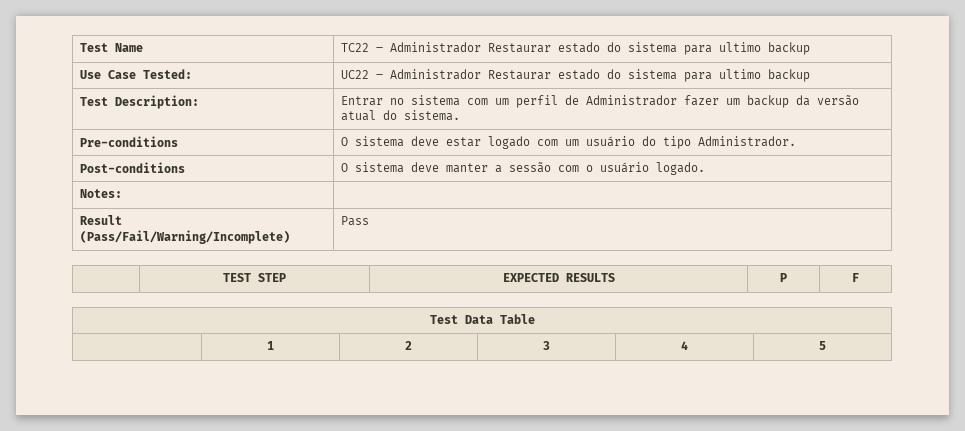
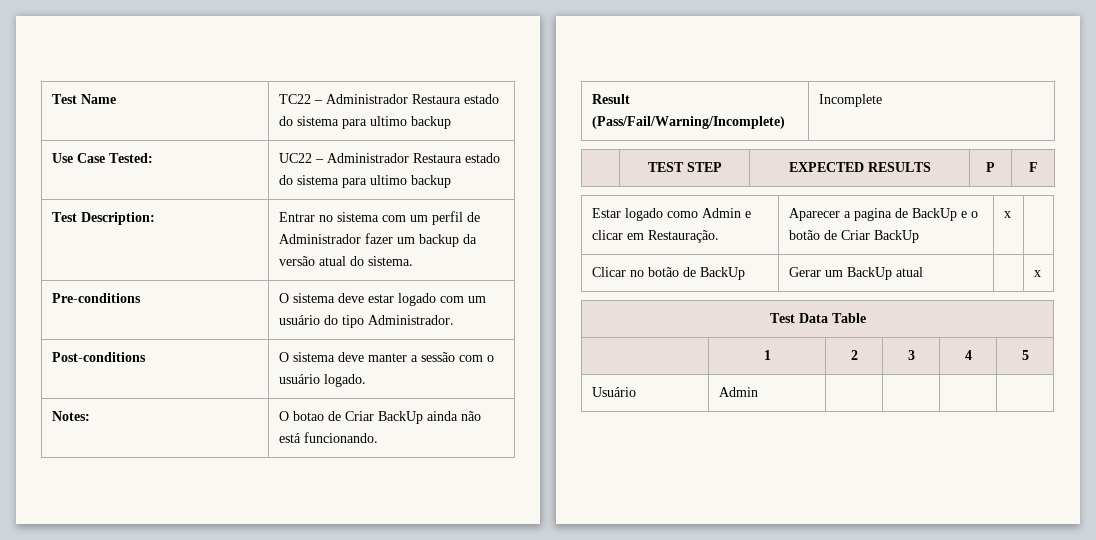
- Test Name | TC22 – Administrador Restaurar estado do sistema para ultimo backup
+ Test Name | TC22 – Administrador Restaura estado do sistema para ultimo backup
- Use Case Tested: | UC22 – Administrador Restaurar estado do sistema para ultimo backup
+ Use Case Tested: | UC22 – Administrador Restaura estado do sistema para ultimo backup
- Notes: |
+ Notes: | O botao de Criar BackUp ainda não está funcionando.
- Result (Pass/Fail/Warning/Incomplete) | Pass
+ Result (Pass/Fail/Warning/Incomplete) | Incomplete
+ Estar logado como Admin e clicar em Restauração. | Aparecer a pagina de BackUp e o botão de Criar BackUp | x |
+ Clicar no botão de BackUp | Gerar um BackUp atual | | x
+ Usuário | Admin | | | |

